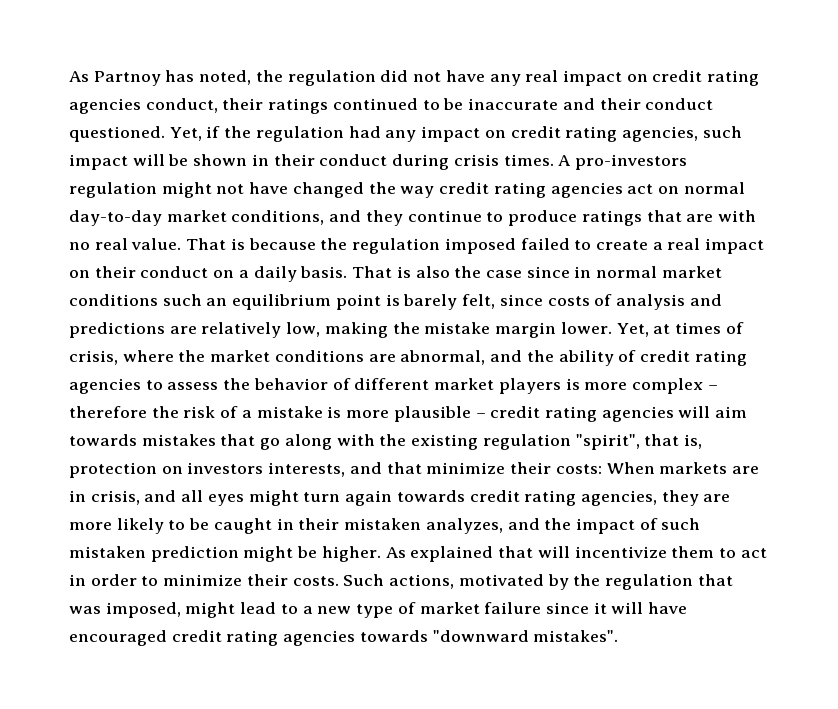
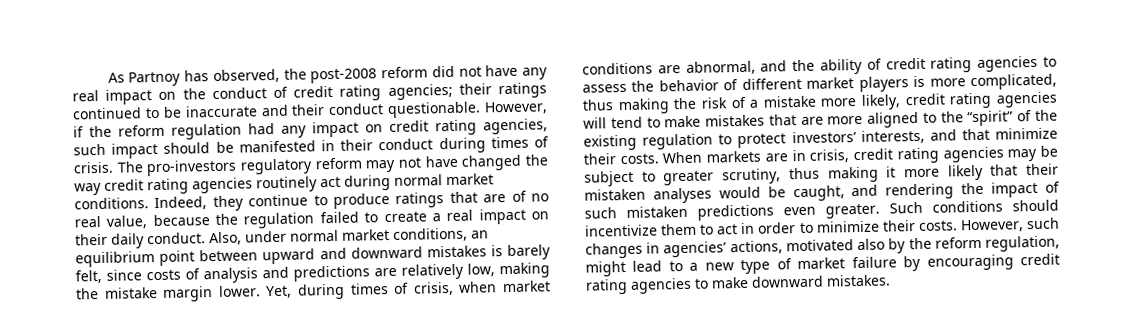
- As Partnoy has noted, the regulation did not have any real impact on credit rating agencies conduct, their ratings continued to be inaccurate and their conduct questioned. Yet, if the regulation had any impact on credit rating agencies, such impact will be shown in their conduct during crisis times. A pro-investors regulation might not have changed the way credit rating agencies act on normal day-to-day market conditions, and they continue to produce ratings that are with no real value. That is because the regulation imposed failed to create a real impact on their conduct on a daily basis. That is also the case since in normal market conditions such an equilibrium point is barely felt, since costs of analysis and predictions are relatively low, making the mistake margin lower.
+ As Partnoy has observed, the post-2008 reform did not have any real impact on the conduct of credit rating agencies; their ratings continued to be inaccurate and their conduct questionable. However, if the reform regulation had any impact on credit rating agencies, such impact should be manifested in their conduct during times of crisis. The pro-investors regulatory reform may not have changed the way credit rating agencies routinely act during normal market conditions. Indeed, they continue to produce ratings that are of no real value, because the regulation failed to create a real impact on their daily conduct. Also, under normal market conditions, an equilibrium point between upward and downward mistakes is barely felt, since costs of analysis and predictions are relatively low, making the mistake margin lower.
- Yet, at times of crisis, where the market conditions are abnormal, and the ability of credit rating agencies to assess the behavior of different market players is more complex – therefore the risk of a mistake is more plausible – credit rating agencies will aim towards mistakes that go along with the existing regulation "spirit", that is, protection on investors interests, and that minimize their costs: When markets are in crisis, and all eyes might turn again towards credit rating agencies, they are more likely to be caught in their mistaken analyzes, and the impact of such mistaken prediction might be higher. As explained that will incentivize them to act in order to minimize their costs.
+ Yet, during times of crisis, when market conditions are abnormal, and the ability of credit rating agencies to assess the behavior of different market players is more complicated, thus making the risk of a mistake more likely, credit rating agencies will tend to make mistakes that are more aligned to the “spirit” of the existing regulation to protect investors’ interests, and that minimize their costs. When markets are in crisis, credit rating agencies may be subject to greater scrutiny, thus making it more likely that their mistaken analyses would be caught, and rendering the impact of such mistaken predictions even greater. Such conditions should incentivize them to act in order to minimize their costs.
- Such actions, motivated by the regulation that was imposed, might lead to a new type of market failure since it will have encouraged credit rating agencies towards "downward mistakes".
+ However, such changes in agencies’ actions, motivated also by the reform regulation, might lead to a new type of market failure by encouraging credit rating agencies to make downward mistakes.

